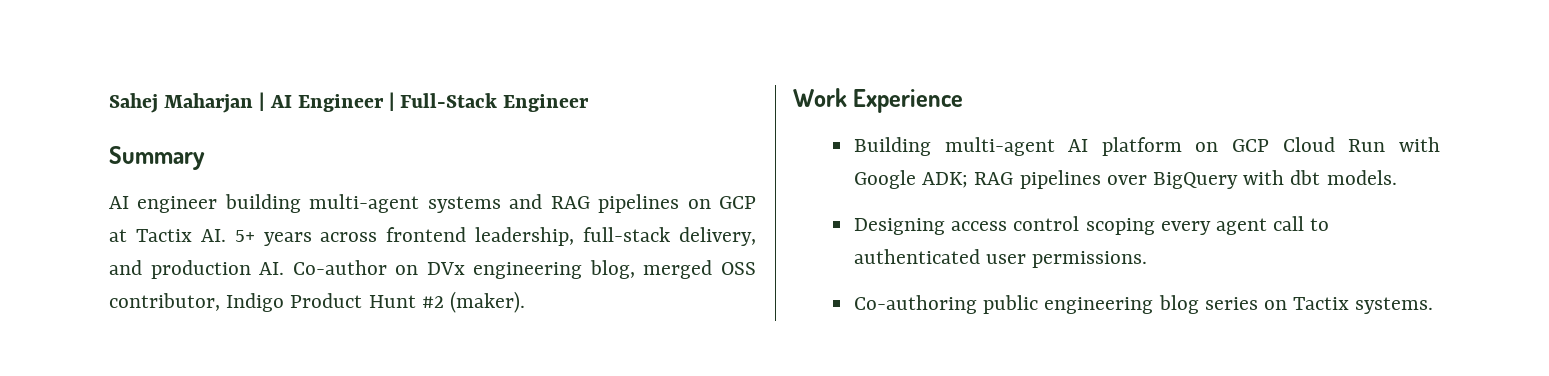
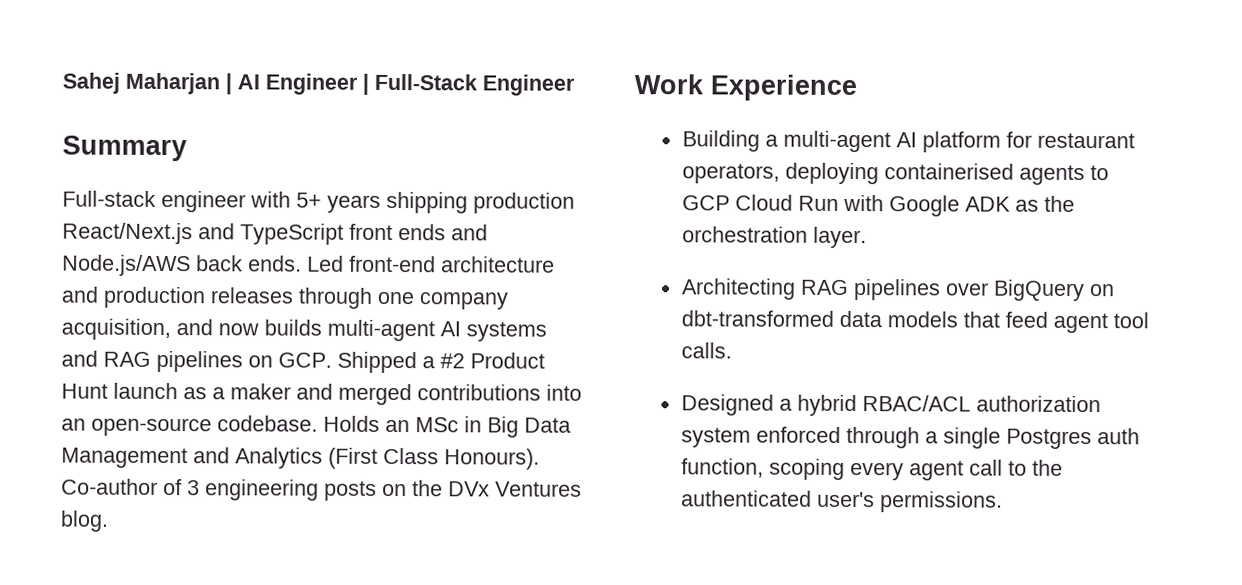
- AI engineer building multi-agent systems and RAG pipelines on GCP at Tactix AI. 5+ years across frontend leadership, full-stack delivery, and production AI. Co-author on DVx engineering blog, merged OSS contributor, Indigo Product Hunt #2 (maker).
+ Full-stack engineer with 5+ years shipping production React/Next.js and TypeScript front ends and Node.js/AWS back ends. Led front-end architecture and production releases through one company acquisition, and now builds multi-agent AI systems and RAG pipelines on GCP. Shipped a #2 Product Hunt launch as a maker and merged contributions into an open-source codebase. Holds an MSc in Big Data Management and Analytics (First Class Honours). Co-author of 3 engineering posts on the DVx Ventures blog.
- Building multi-agent AI platform on GCP Cloud Run with Google ADK; RAG pipelines over BigQuery with dbt models.
- Designing access control scoping every agent call to authenticated user permissions.
- Co-authoring public engineering blog series on Tactix systems.
+ Building a multi-agent AI platform for restaurant operators, deploying containerised agents to GCP Cloud Run with Google ADK as the orchestration layer.
+ Architecting RAG pipelines over BigQuery on dbt-transformed data models that feed agent tool calls.
+ Designed a hybrid RBAC/ACL authorization system enforced through a single Postgres auth function, scoping every agent call to the authenticated user's permissions.

